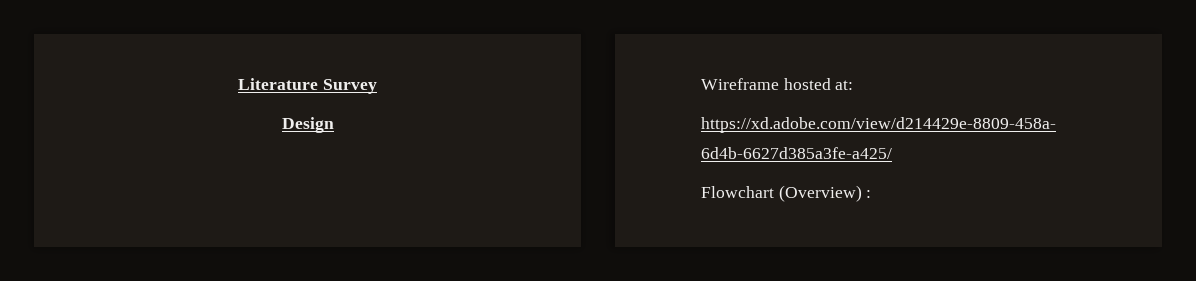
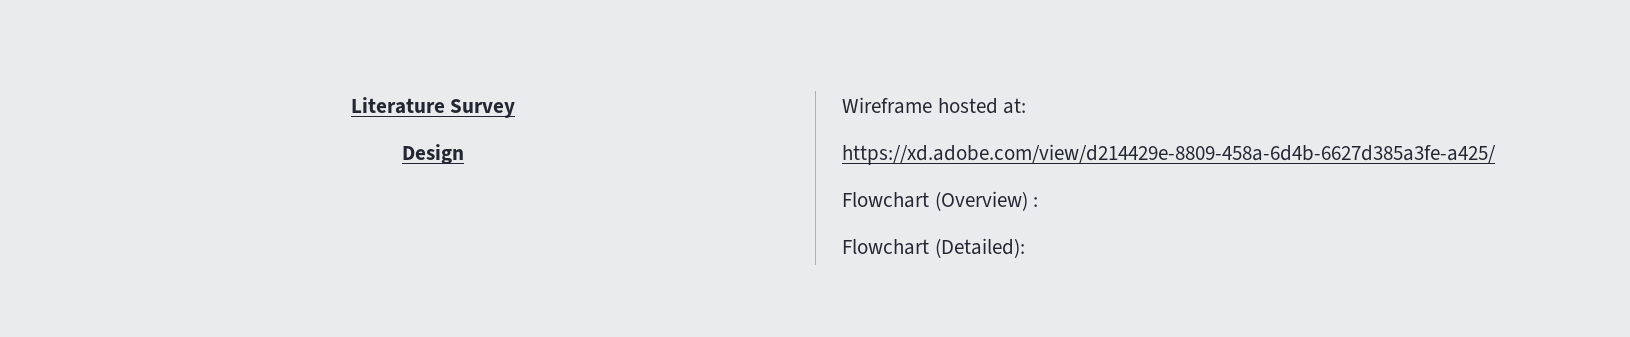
+ Flowchart (Detailed):

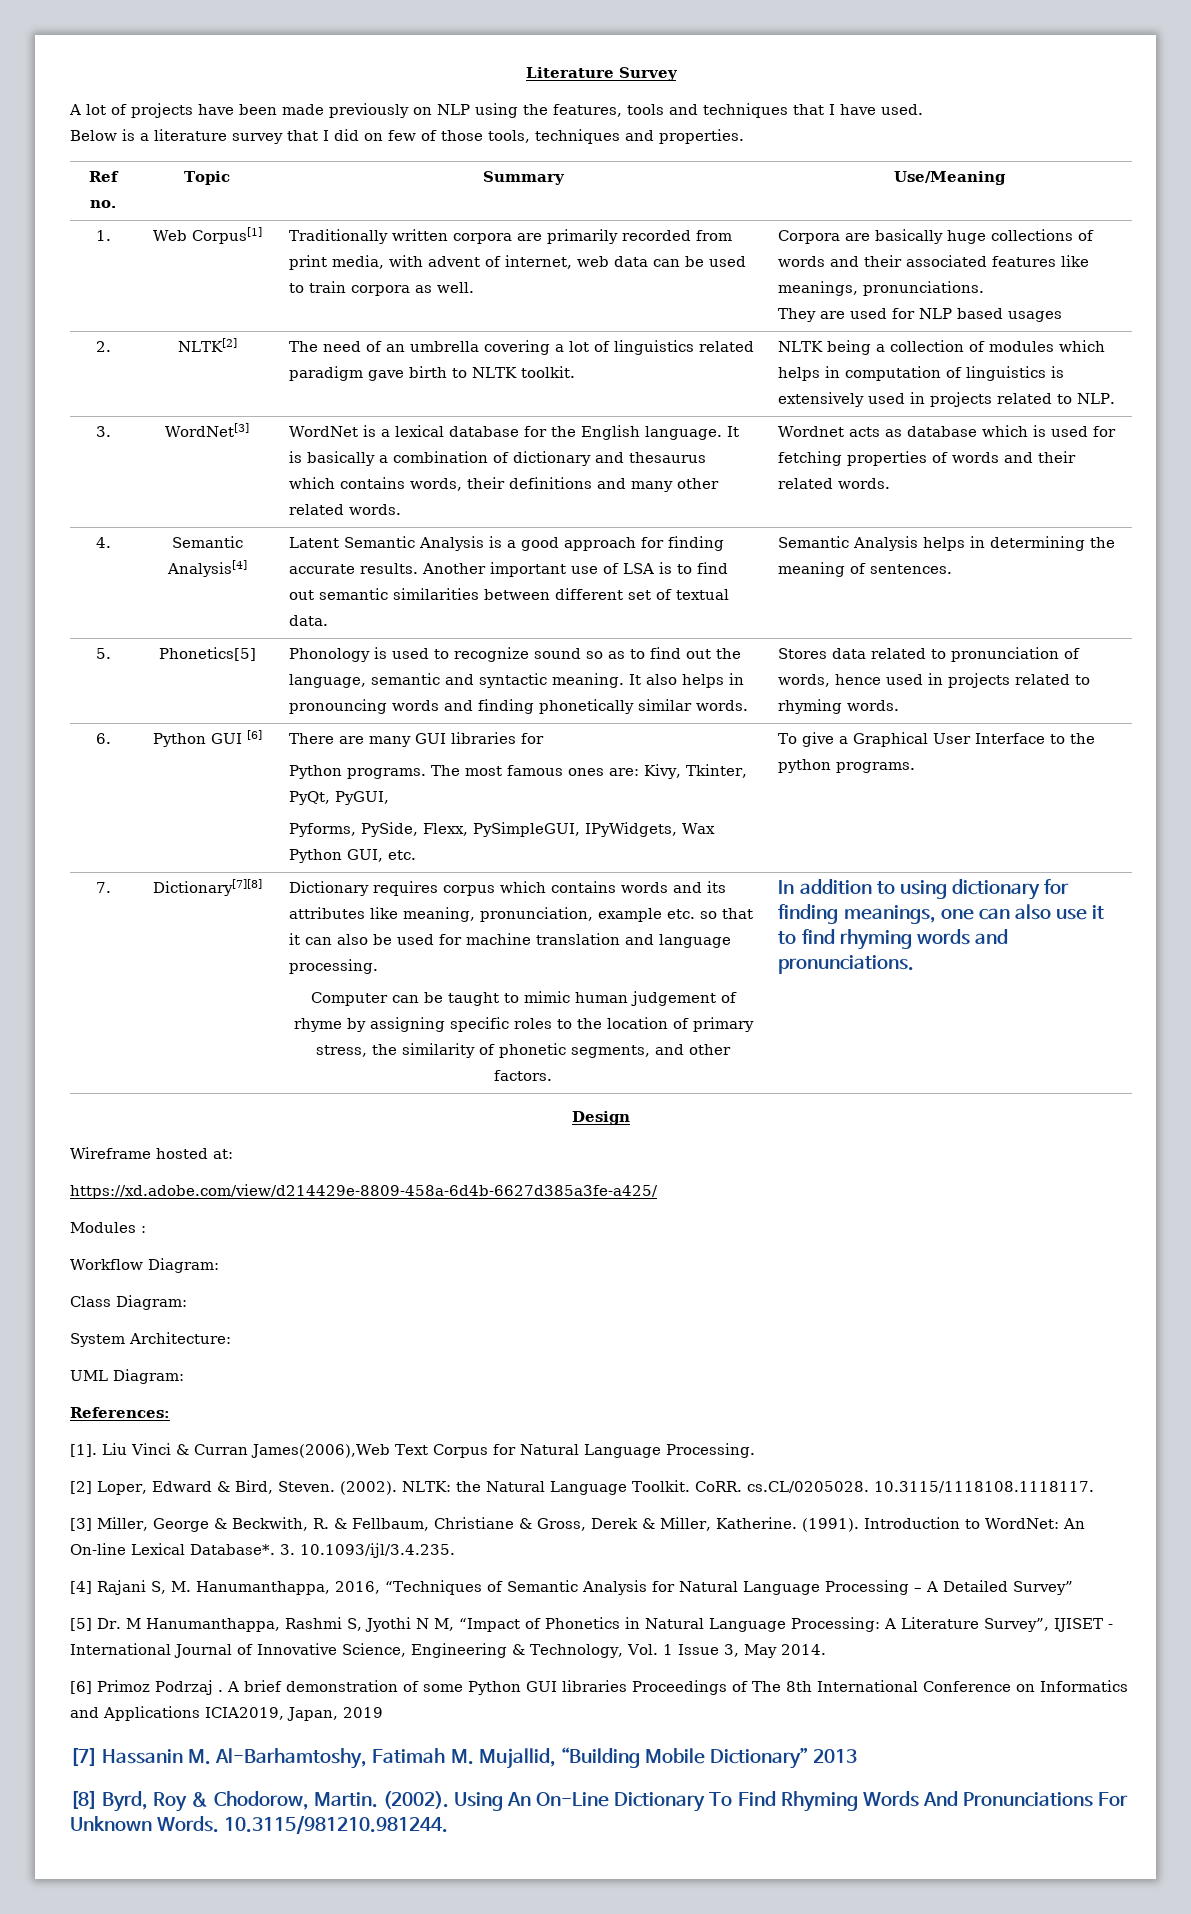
+ A lot of projects have been made previously on NLP using the features, tools and techniques that I have used.
+ Below is a literature survey that I did on few of those tools, techniques and properties.
+ Ref no. | Topic | Summary | Use/Meaning
+ 1. | Web Corpus[1] | Traditionally written corpora are primarily recorded from print media, with advent of internet, web data can be used to train corpora as well. | Corpora are basically huge collections of words and their associated features like meanings, pronunciations.
+ They are used for NLP based usages
+ 2. | NLTK[2] | The need of an umbrella covering a lot of linguistics related paradigm gave birth to NLTK toolkit. | NLTK being a collection of modules which helps in computation of linguistics is extensively used in projects related to NLP.
+ 3. | WordNet[3] | WordNet is a lexical database for the English language. It is basically a combination of dictionary and thesaurus which contains words, their definitions and many other related words. | Wordnet acts as database which is used for fetching properties of words and their related words.
+ 4. | Semantic Analysis[4] | Latent Semantic Analysis is a good approach for finding accurate results. Another important use of LSA is to find out semantic similarities between different set of textual data. | Semantic Analysis helps in determining the meaning of sentences.
+ 5. | Phonetics[5] | Phonology is used to recognize sound so as to find out the language, semantic and syntactic meaning. It also helps in pronouncing words and finding phonetically similar words. | Stores data related to pronunciation of words, hence used in projects related to rhyming words.
+ 6. | Python GUI [6] | There are many GUI libraries for
+ Python programs. The most famous ones are: Kivy, Tkinter, PyQt, PyGUI,
+ Pyforms, PySide, Flexx, PySimpleGUI, IPyWidgets, Wax Python GUI, etc. | To give a Graphical User Interface to the python programs.
+ 7. | Dictionary[7][8] | Dictionary requires corpus which contains words and its attributes like meaning, pronunciation, example etc. so that it can also be used for machine translation and language processing.
+ Computer can be taught to mimic human judgement of rhyme by assigning specific roles to the location of primary stress, the similarity of phonetic segments, and other factors. | In addition to using dictionary for finding meanings, one can also use it to find rhyming words and pronunciations.
- Flowchart (Overview) :
+ Modules :
- Flowchart (Detailed):
+ Workflow Diagram:
+ Class Diagram:
+ System Architecture:
+ UML Diagram:
+ References:
+ [1]. Liu Vinci & Curran James(2006),Web Text Corpus for Natural Language Processing.
+ [2] Loper, Edward & Bird, Steven. (2002). NLTK: the Natural Language Toolkit. CoRR. cs.CL/0205028. 10.3115/1118108.1118117.
+ [3] Miller, George & Beckwith, R. & Fellbaum, Christiane & Gross, Derek & Miller, Katherine. (1991). Introduction to WordNet: An On-line Lexical Database*. 3. 10.1093/ijl/3.4.235.
+ [4] Rajani S, M. Hanumanthappa, 2016, “Techniques of Semantic Analysis for Natural Language Processing – A Detailed Survey”
+ [5] Dr. M Hanumanthappa, Rashmi S, Jyothi N M, “Impact of Phonetics in Natural Language Processing: A Literature Survey”, IJISET - International Journal of Innovative Science, Engineering & Technology, Vol. 1 Issue 3, May 2014.
+ [6] Primoz Podrzaj . A brief demonstration of some Python GUI libraries Proceedings of The 8th International Conference on Informatics and Applications ICIA2019, Japan, 2019
+ [7] Hassanin M. Al-Barhamtoshy, Fatimah M. Mujallid, “Building Mobile Dictionary” 2013
+ [8] Byrd, Roy & Chodorow, Martin. (2002). Using An On-Line Dictionary To Find Rhyming Words And Pronunciations For Unknown Words. 10.3115/981210.981244.

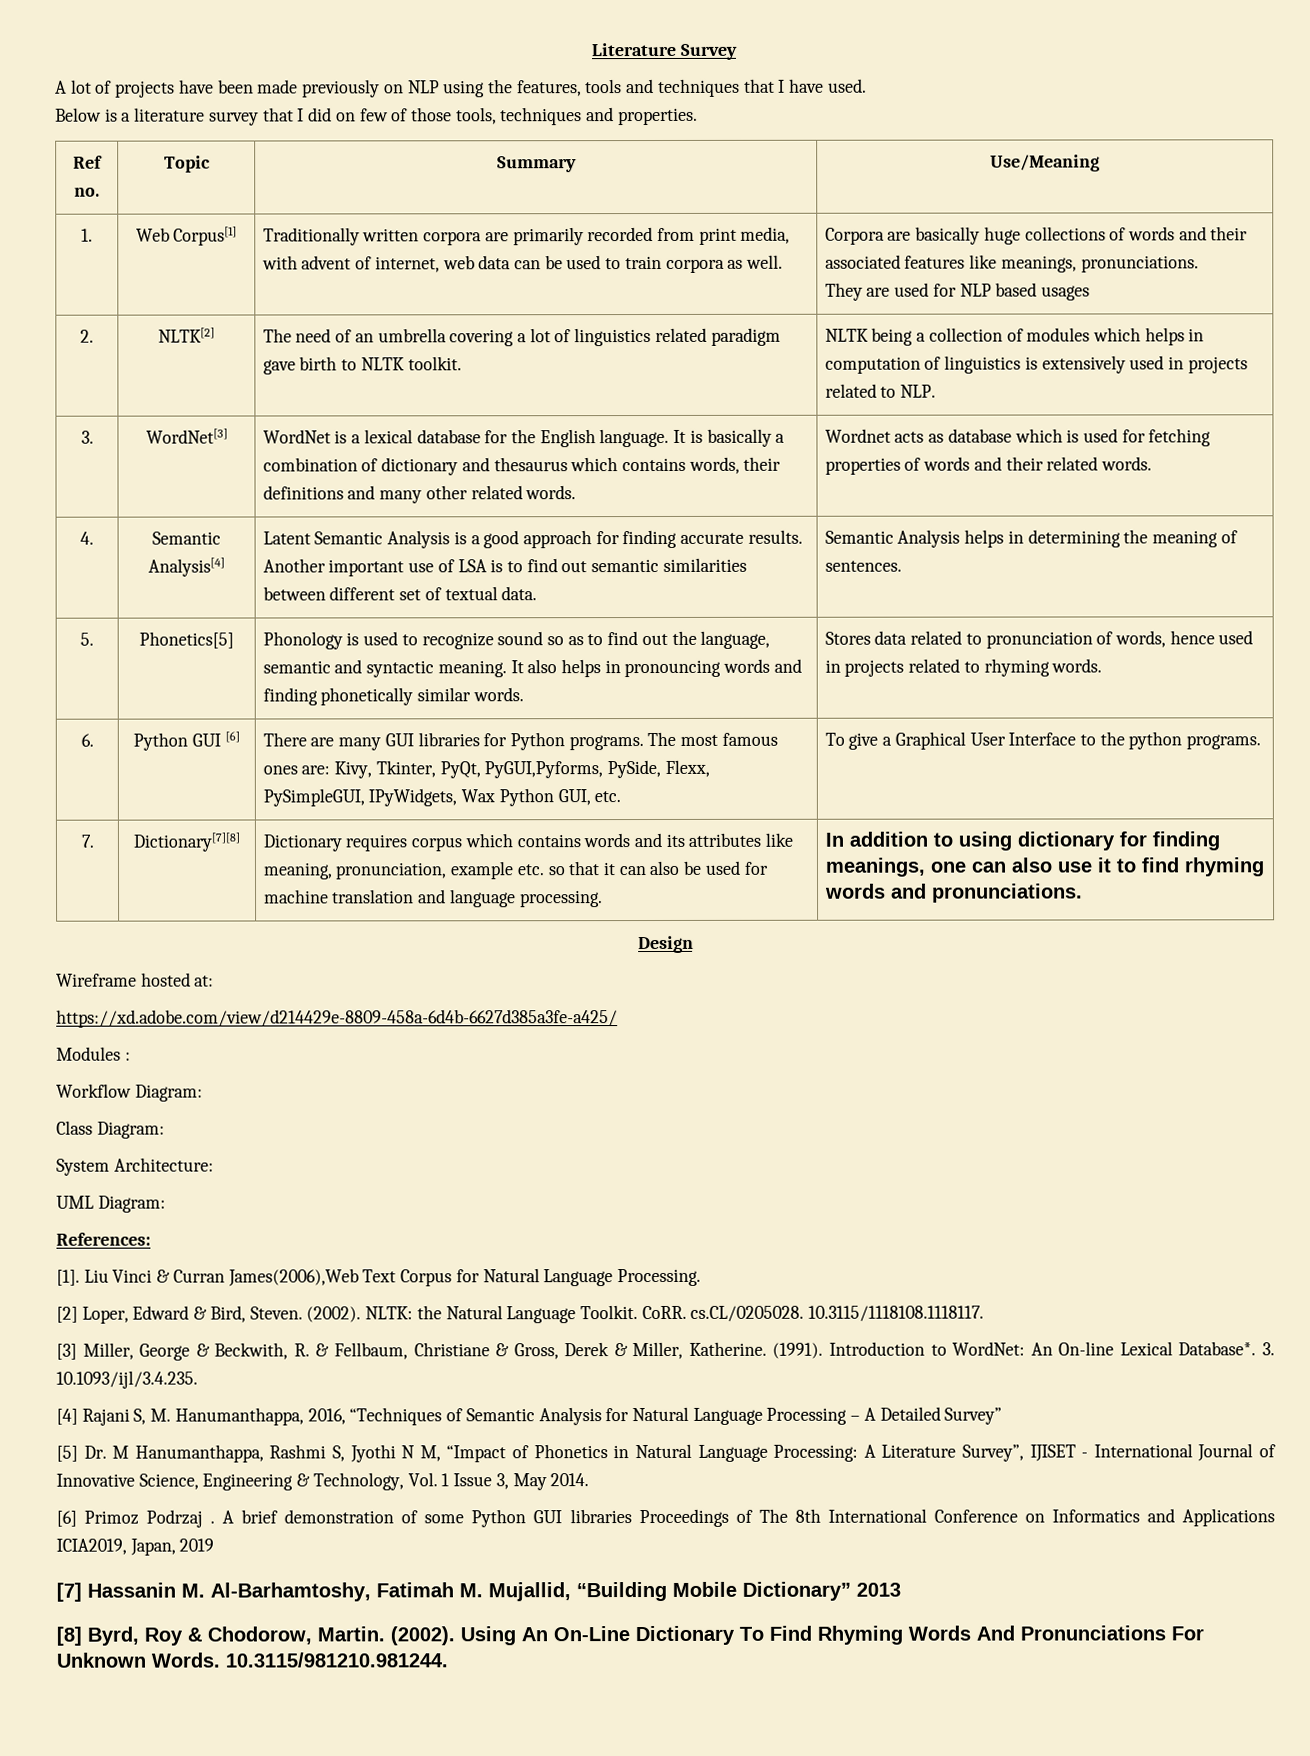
- 6. | Python GUI [6] | There are many GUI libraries for
- Python programs. The most famous ones are: Kivy, Tkinter, PyQt, PyGUI,
- Pyforms, PySide, Flexx, PySimpleGUI, IPyWidgets, Wax Python GUI, etc. | To give a Graphical User Interface to the python programs.
+ 6. | Python GUI [6] | There are many GUI libraries for Python programs. The most famous ones are: Kivy, Tkinter, PyQt, PyGUI,Pyforms, PySide, Flexx, PySimpleGUI, IPyWidgets, Wax Python GUI, etc. | To give a Graphical User Interface to the python programs.
- Computer can be taught to mimic human judgement of rhyme by assigning specific roles to the location of primary stress, the similarity of phonetic segments, and other factors.

